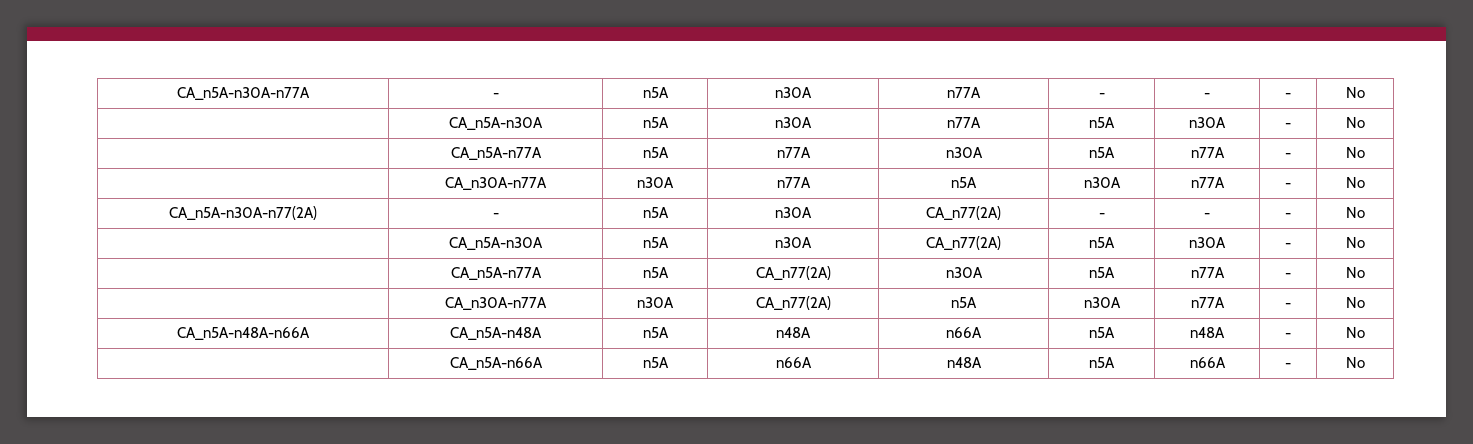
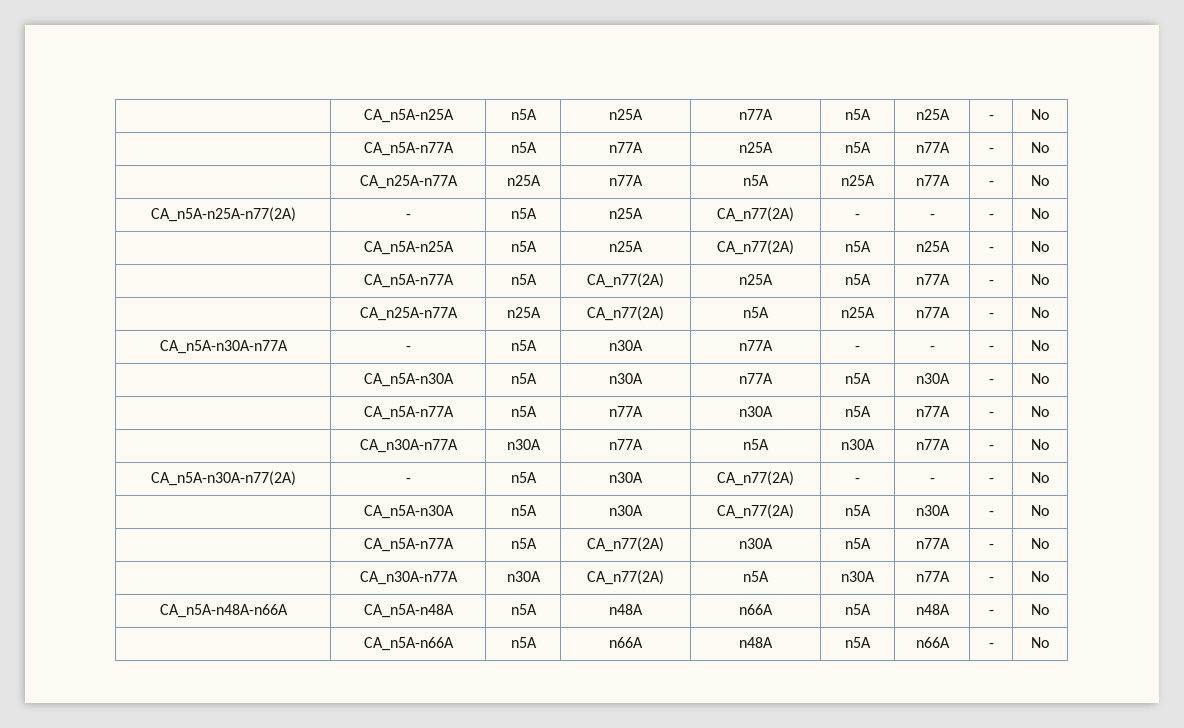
+ | CA_n5A-n25A | n5A | n25A | n77A | n5A | n25A | - | No
+ | CA_n5A-n77A | n5A | n77A | n25A | n5A | n77A | - | No
+ | CA_n25A-n77A | n25A | n77A | n5A | n25A | n77A | - | No
+ CA_n5A-n25A-n77(2A) | - | n5A | n25A | CA_n77(2A) | - | - | - | No
+ | CA_n5A-n25A | n5A | n25A | CA_n77(2A) | n5A | n25A | - | No
+ | CA_n5A-n77A | n5A | CA_n77(2A) | n25A | n5A | n77A | - | No
+ | CA_n25A-n77A | n25A | CA_n77(2A) | n5A | n25A | n77A | - | No

